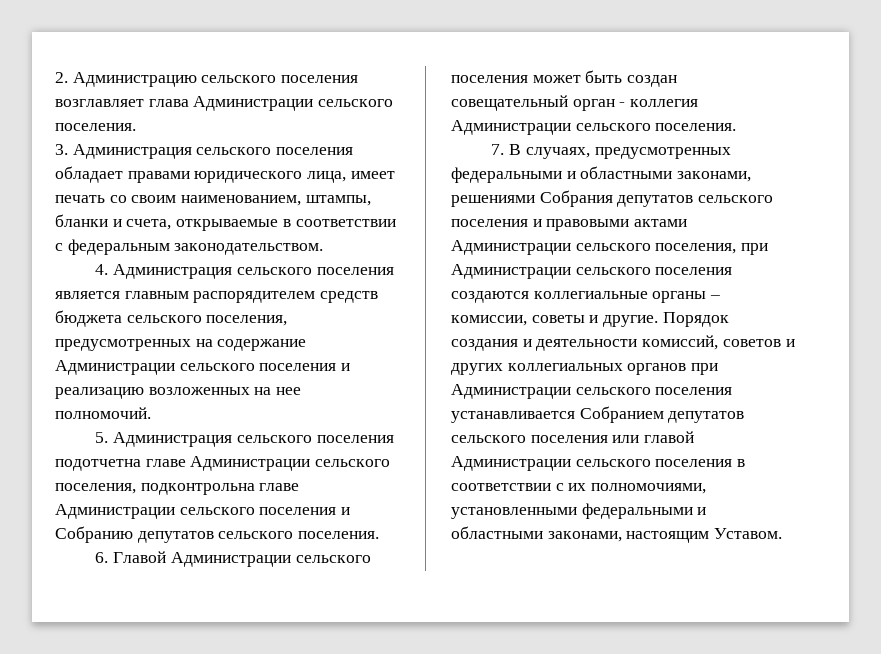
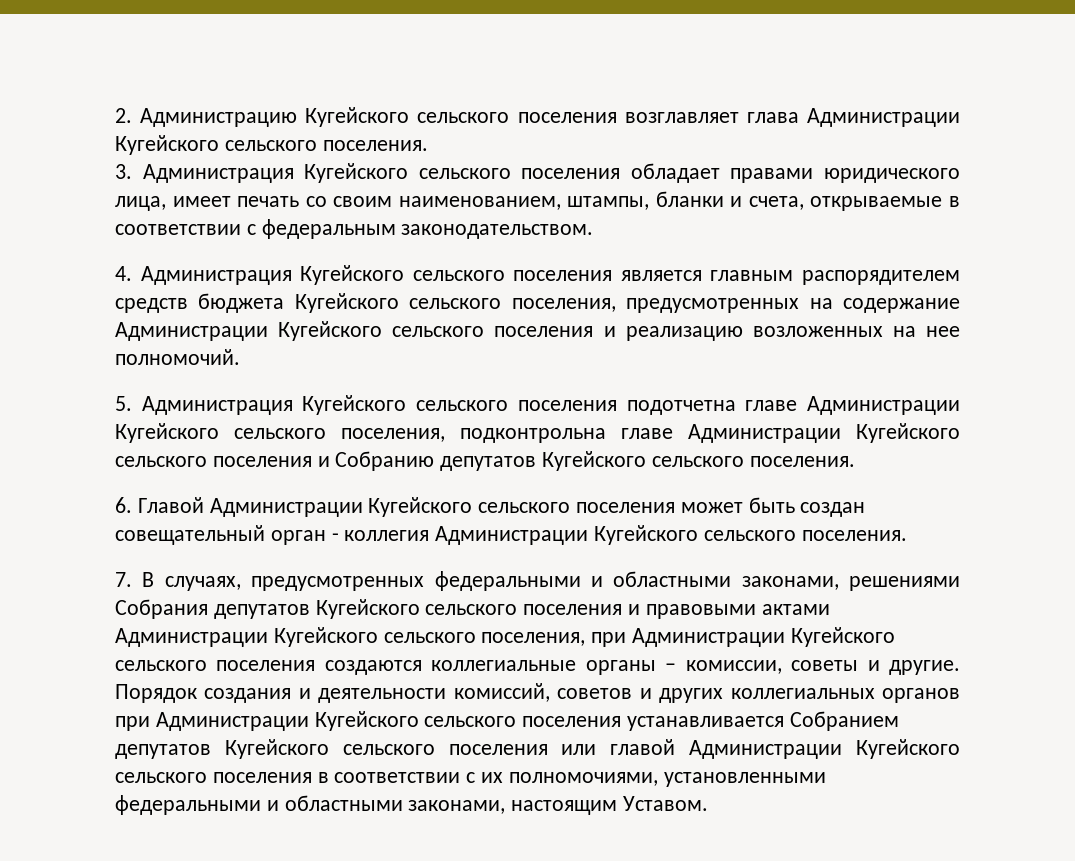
- 2. Администрацию сельского поселения возглавляет глава Администрации сельского поселения.
+ 2. Администрацию Кугейского сельского поселения возглавляет глава Администрации Кугейского сельского поселения.
- 3. Администрация сельского поселения обладает правами юридического лица, имеет печать со своим наименованием, штампы, бланки и счета, открываемые в соответствии с федеральным законодательством.
+ 3. Администрация Кугейского сельского поселения обладает правами юридического лица, имеет печать со своим наименованием, штампы, бланки и счета, открываемые в соответствии с федеральным законодательством.
- 4. Администрация сельского поселения является главным распорядителем средств бюджета сельского поселения, предусмотренных на содержание Администрации сельского поселения и реализацию возложенных на нее полномочий.
+ 4. Администрация Кугейского сельского поселения является главным распорядителем средств бюджета Кугейского сельского поселения, предусмотренных на содержание Администрации Кугейского сельского поселения и реализацию возложенных на нее полномочий.
- 5. Администрация сельского поселения подотчетна главе Администрации сельского поселения, подконтрольна главе Администрации сельского поселения и Собранию депутатов сельского поселения.
+ 5. Администрация Кугейского сельского поселения подотчетна главе Администрации Кугейского сельского поселения, подконтрольна главе Администрации Кугейского сельского поселения и Собранию депутатов Кугейского сельского поселения.
- 6. Главой Администрации сельского поселения может быть создан совещательный орган - коллегия Администрации сельского поселения.
+ 6. Главой Администрации Кугейского сельского поселения может быть создан совещательный орган - коллегия Администрации Кугейского сельского поселения.
- 7. В случаях, предусмотренных федеральными и областными законами, решениями Собрания депутатов сельского поселения и правовыми актами Администрации сельского поселения, при Администрации сельского поселения создаются коллегиальные органы – комиссии, советы и другие.
+ 7. В случаях, предусмотренных федеральными и областными законами, решениями Собрания депутатов Кугейского сельского поселения и правовыми актами Администрации Кугейского сельского поселения, при Администрации Кугейского сельского поселения создаются коллегиальные органы – комиссии, советы и другие.
- Порядок создания и деятельности комиссий, советов и других коллегиальных органов при Администрации сельского поселения устанавливается Собранием депутатов сельского поселения или главой Администрации сельского поселения в соответствии с их полномочиями, установленными федеральными и областными законами, настоящим Уставом.
+ Порядок создания и деятельности комиссий, советов и других коллегиальных органов при Администрации Кугейского сельского поселения устанавливается Собранием депутатов Кугейского сельского поселения или главой Администрации Кугейского сельского поселения в соответствии с их полномочиями, установленными федеральными и областными законами, настоящим Уставом.

